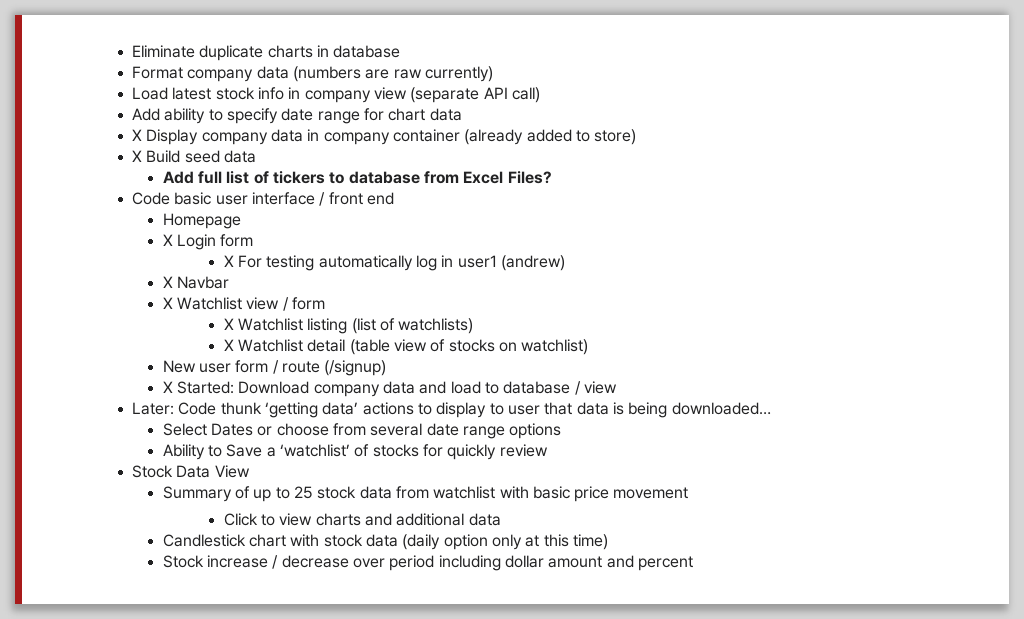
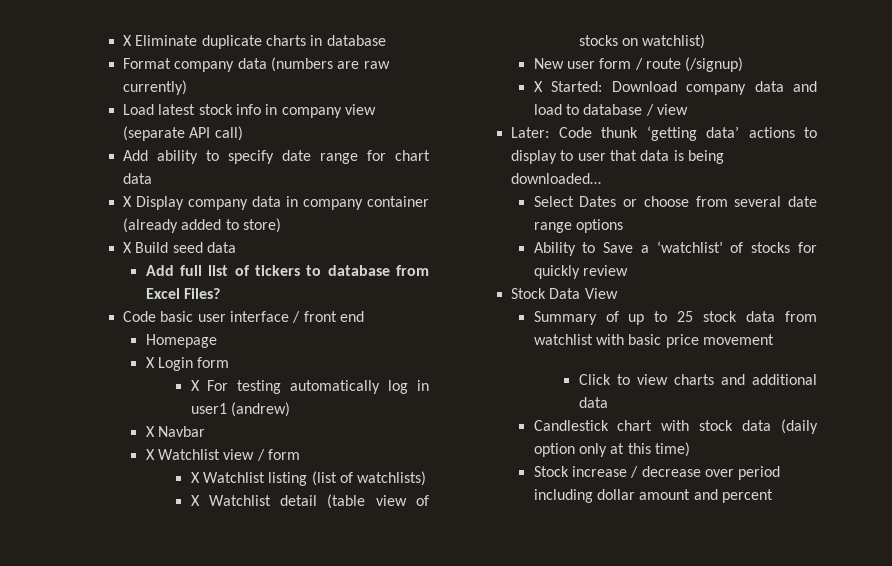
- Eliminate duplicate charts in database
+ X Eliminate duplicate charts in database

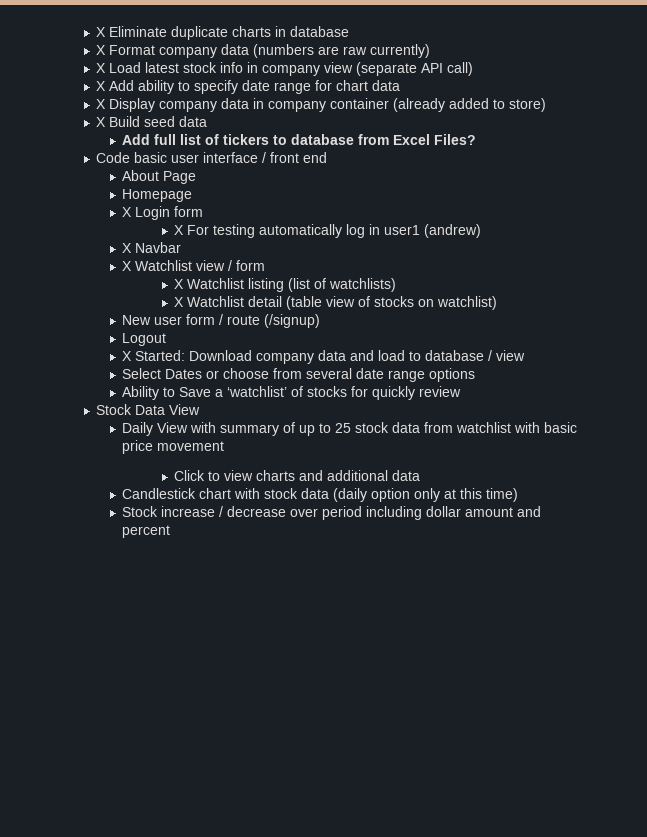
- Format company data (numbers are raw currently)
+ X Format company data (numbers are raw currently)
- Load latest stock info in company view (separate API call)
+ X Load latest stock info in company view (separate API call)
- Add ability to specify date range for chart data
+ X Add ability to specify date range for chart data
+ About Page
+ Logout
- Later: Code thunk ‘getting data’ actions to display to user that data is being downloaded…
- Summary of up to 25 stock data from watchlist with basic price movement
+ Daily View with summary of up to 25 stock data from watchlist with basic price movement

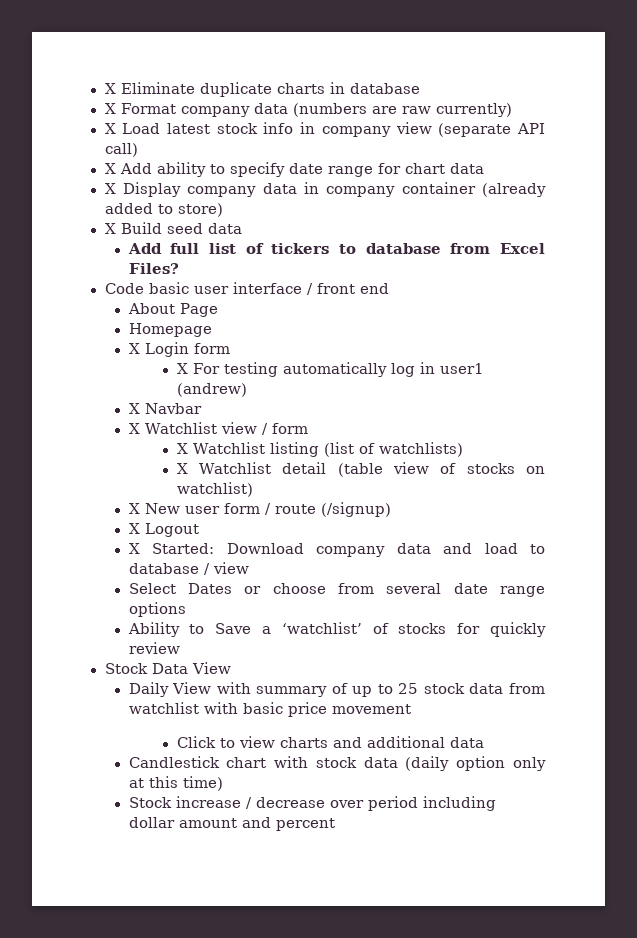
- New user form / route (/signup)
+ X New user form / route (/signup)
- Logout
+ X Logout

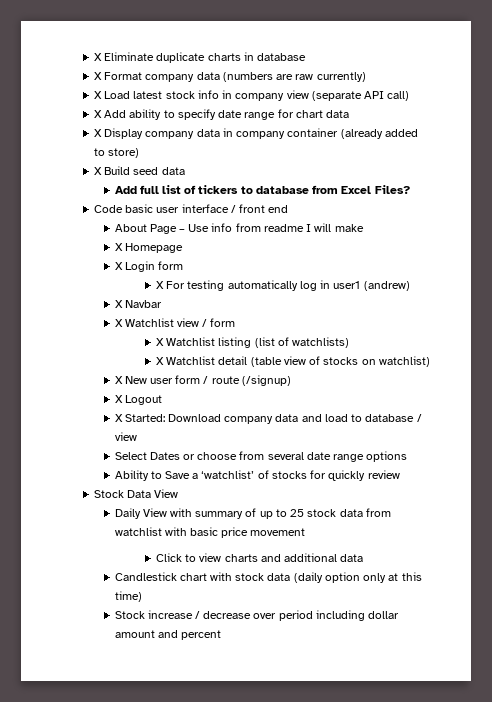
- About Page
- Homepage
+ About Page – Use info from readme I will make
+ X Homepage

